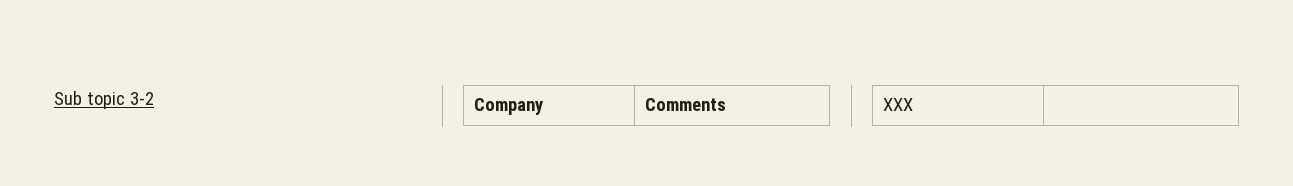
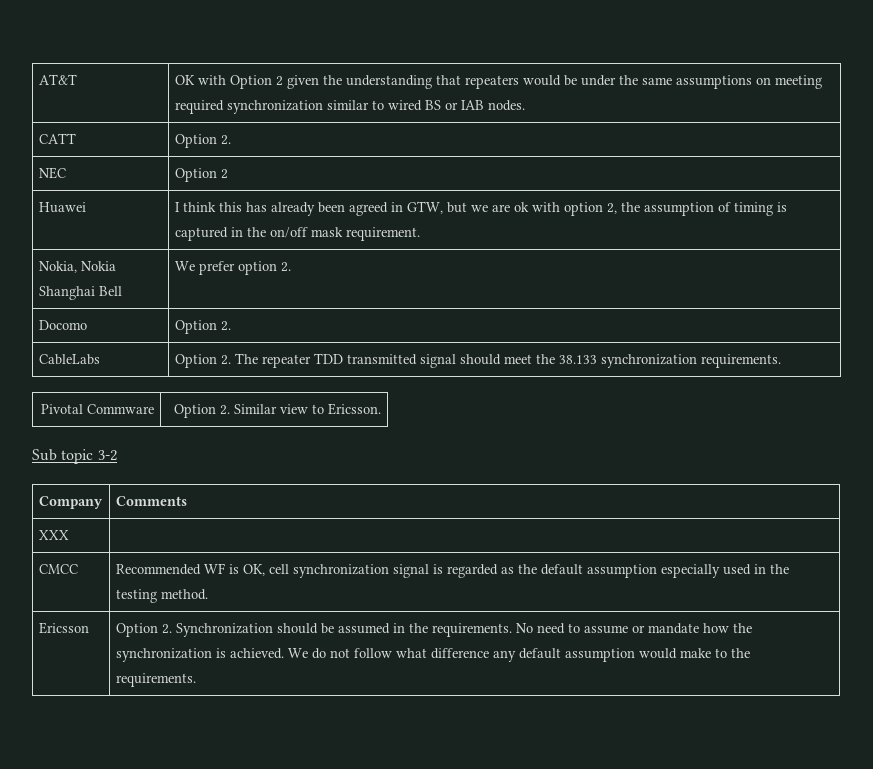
+ AT&T | OK with Option 2 given the understanding that repeaters would be under the same assumptions on meeting required synchronization similar to wired BS or IAB nodes.
+ CATT | Option 2.
+ NEC | Option 2
+ Huawei | I think this has already been agreed in GTW, but we are ok with option 2, the assumption of timing is captured in the on/off mask requirement.
+ Nokia, Nokia Shanghai Bell | We prefer option 2.
+ Docomo | Option 2.
+ CableLabs | Option 2. The repeater TDD transmitted signal should meet the 38.133 synchronization requirements.
+ Pivotal Commware | Option 2. Similar view to Ericsson.
+ CMCC | Recommended WF is OK, cell synchronization signal is regarded as the default assumption especially used in the testing method.
+ Ericsson | Option 2. Synchronization should be assumed in the requirements. No need to assume or mandate how the synchronization is achieved. We do not follow what difference any default assumption would make to the requirements.

